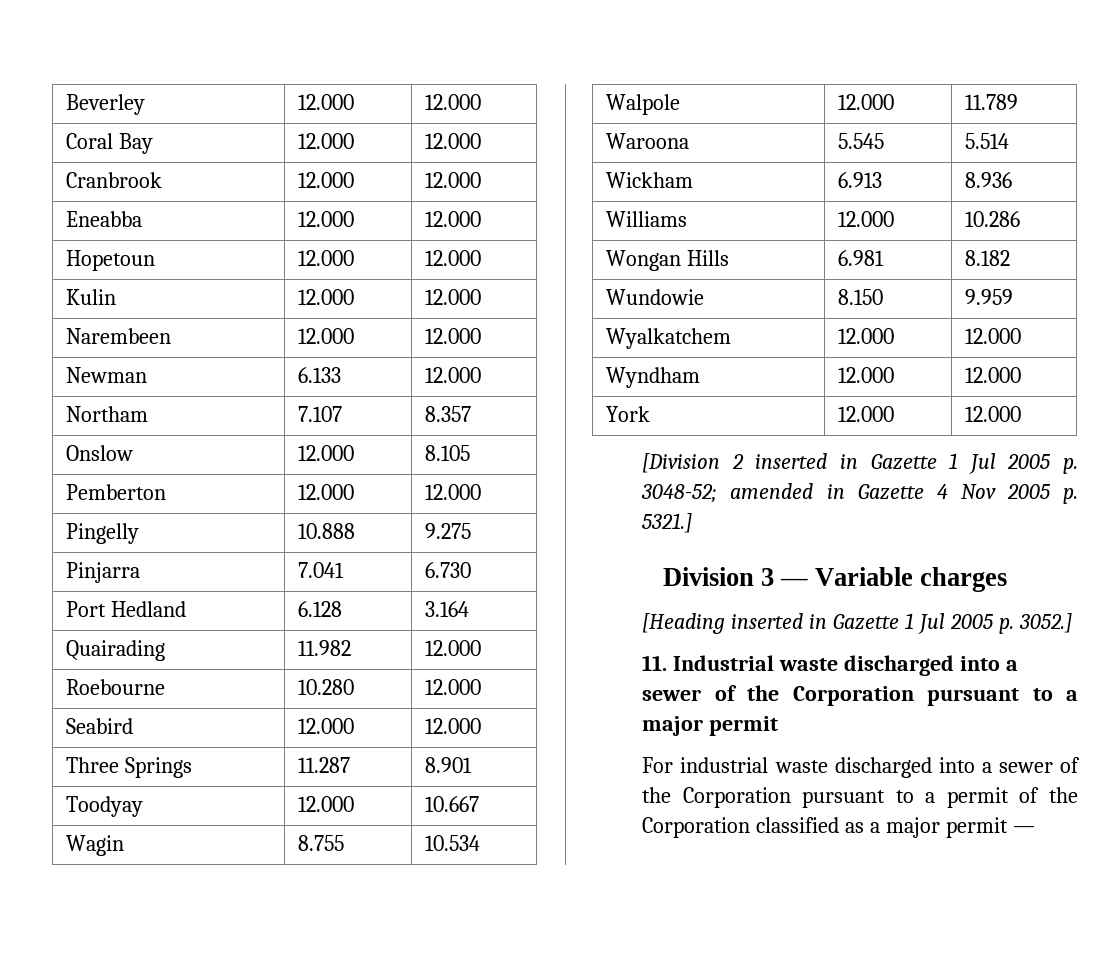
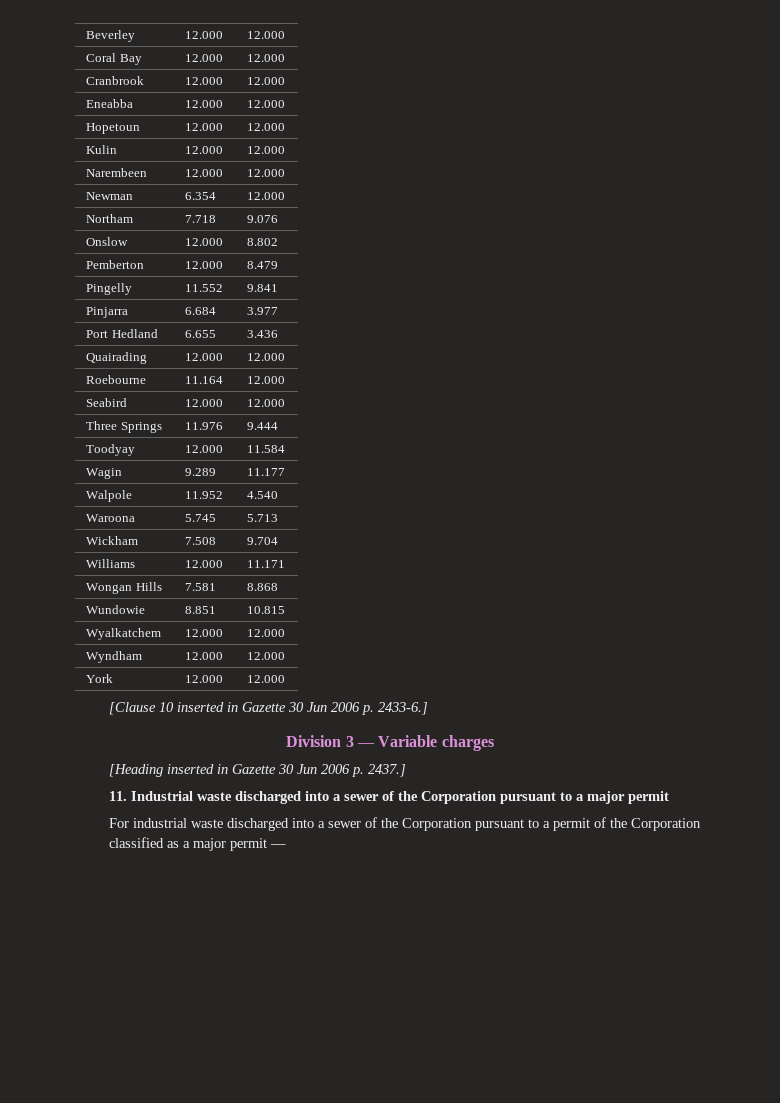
- Newman | 6.133 | 12.000
+ Newman | 6.354 | 12.000
- Northam | 7.107 | 8.357
+ Northam | 7.718 | 9.076
- Onslow | 12.000 | 8.105
+ Onslow | 12.000 | 8.802
- Pemberton | 12.000 | 12.000
+ Pemberton | 12.000 | 8.479
- Pingelly | 10.888 | 9.275
+ Pingelly | 11.552 | 9.841
- Pinjarra | 7.041 | 6.730
+ Pinjarra | 6.684 | 3.977
- Port Hedland | 6.128 | 3.164
+ Port Hedland | 6.655 | 3.436
- Quairading | 11.982 | 12.000
+ Quairading | 12.000 | 12.000
- Roebourne | 10.280 | 12.000
+ Roebourne | 11.164 | 12.000
- Three Springs | 11.287 | 8.901
+ Three Springs | 11.976 | 9.444
- Toodyay | 12.000 | 10.667
+ Toodyay | 12.000 | 11.584
- Wagin | 8.755 | 10.534
+ Wagin | 9.289 | 11.177
- Walpole | 12.000 | 11.789
+ Walpole | 11.952 | 4.540
- Waroona | 5.545 | 5.514
+ Waroona | 5.745 | 5.713
- Wickham | 6.913 | 8.936
+ Wickham | 7.508 | 9.704
- Williams | 12.000 | 10.286
+ Williams | 12.000 | 11.171
- Wongan Hills | 6.981 | 8.182
+ Wongan Hills | 7.581 | 8.868
- Wundowie | 8.150 | 9.959
+ Wundowie | 8.851 | 10.815
- [Division 2 inserted in Gazette 1 Jul 2005 p. 3048-52; amended in Gazette 4 Nov 2005 p. 5321.]
+ [Clause 10 inserted in Gazette 30 Jun 2006 p. 2433-6.]
- [Heading inserted in Gazette 1 Jul 2005 p. 3052.]
+ [Heading inserted in Gazette 30 Jun 2006 p. 2437.]

